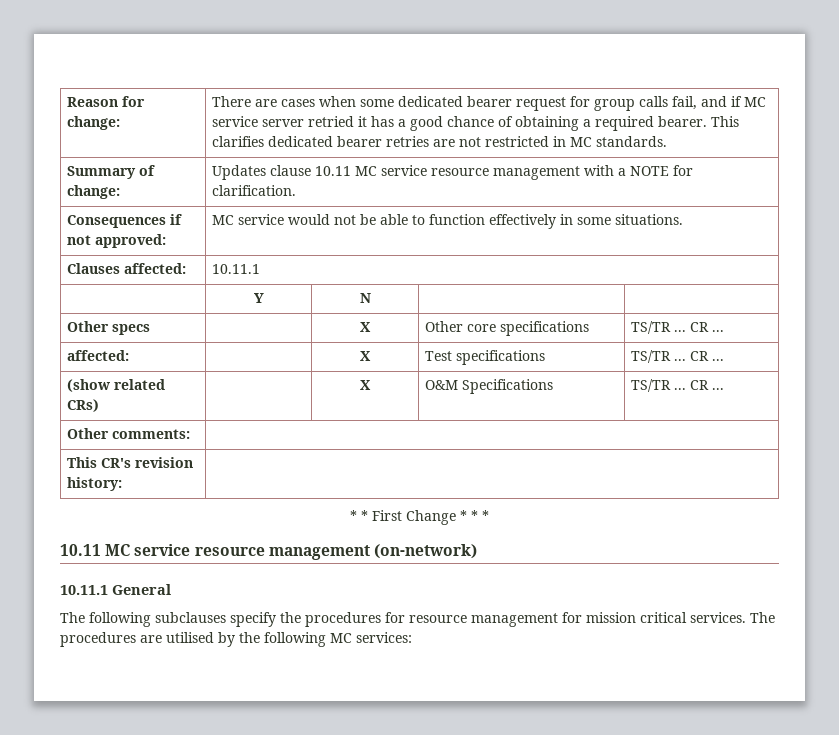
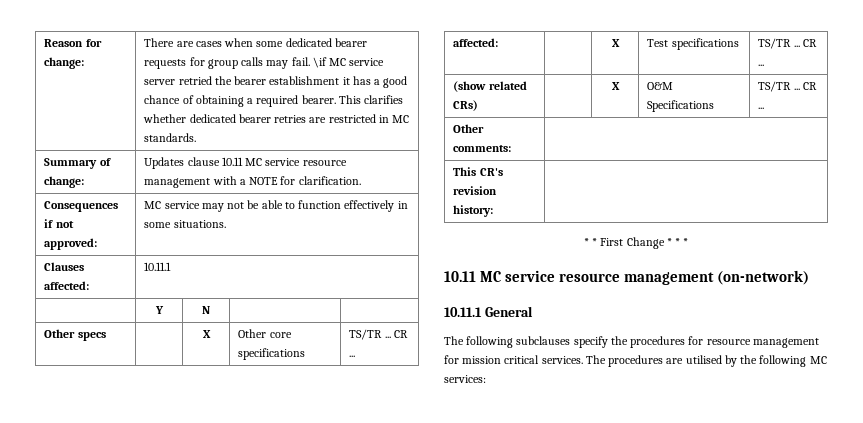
- There are cases when some dedicated bearer request for group calls fail, and if MC service server retried it has a good chance of obtaining a required bearer.
+ There are cases when some dedicated bearer requests for group calls may fail. \if MC service server retried the bearer establishment it has a good chance of obtaining a required bearer.
- This clarifies dedicated bearer retries are not restricted in MC standards.
+ This clarifies whether dedicated bearer retries are restricted in MC standards.
- Consequences if not approved: | MC service would not be able to function effectively in some situations.
+ Consequences if not approved: | MC service may not be able to function effectively in some situations.

